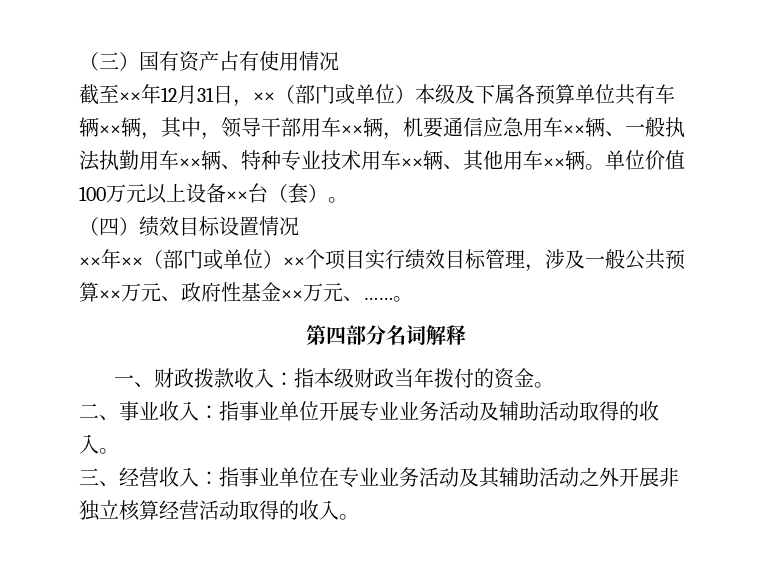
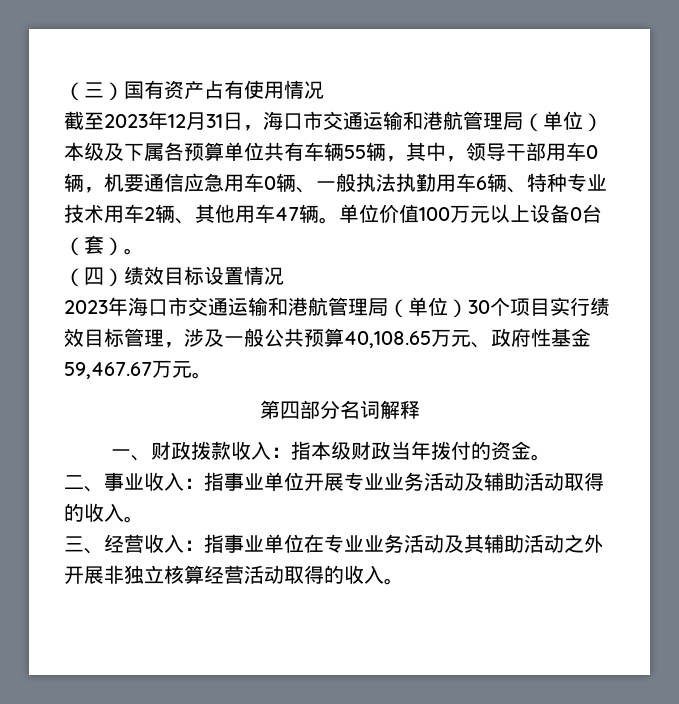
- 截至××年12月31日，××（部门或单位）本级及下属各预算单位共有车辆××辆，其中，领导干部用车××辆，机要通信应急用车××辆、一般执法执勤用车××辆、特种专业技术用车××辆、其他用车××辆。
+ 截至2023年12月31日，海口市交通运输和港航管理局（单位）本级及下属各预算单位共有车辆55辆，其中，领导干部用车0辆，机要通信应急用车0辆、一般执法执勤用车6辆、特种专业技术用车2辆、其他用车47辆。
- 单位价值100万元以上设备××台（套）。
+ 单位价值100万元以上设备0台（套）。
- ××年××（部门或单位）××个项目实行绩效目标管理，涉及一般公共预算××万元、政府性基金××万元、……。
+ 2023年海口市交通运输和港航管理局（单位）30个项目实行绩效目标管理，涉及一般公共预算40,108.65万元、政府性基金59,467.67万元。

